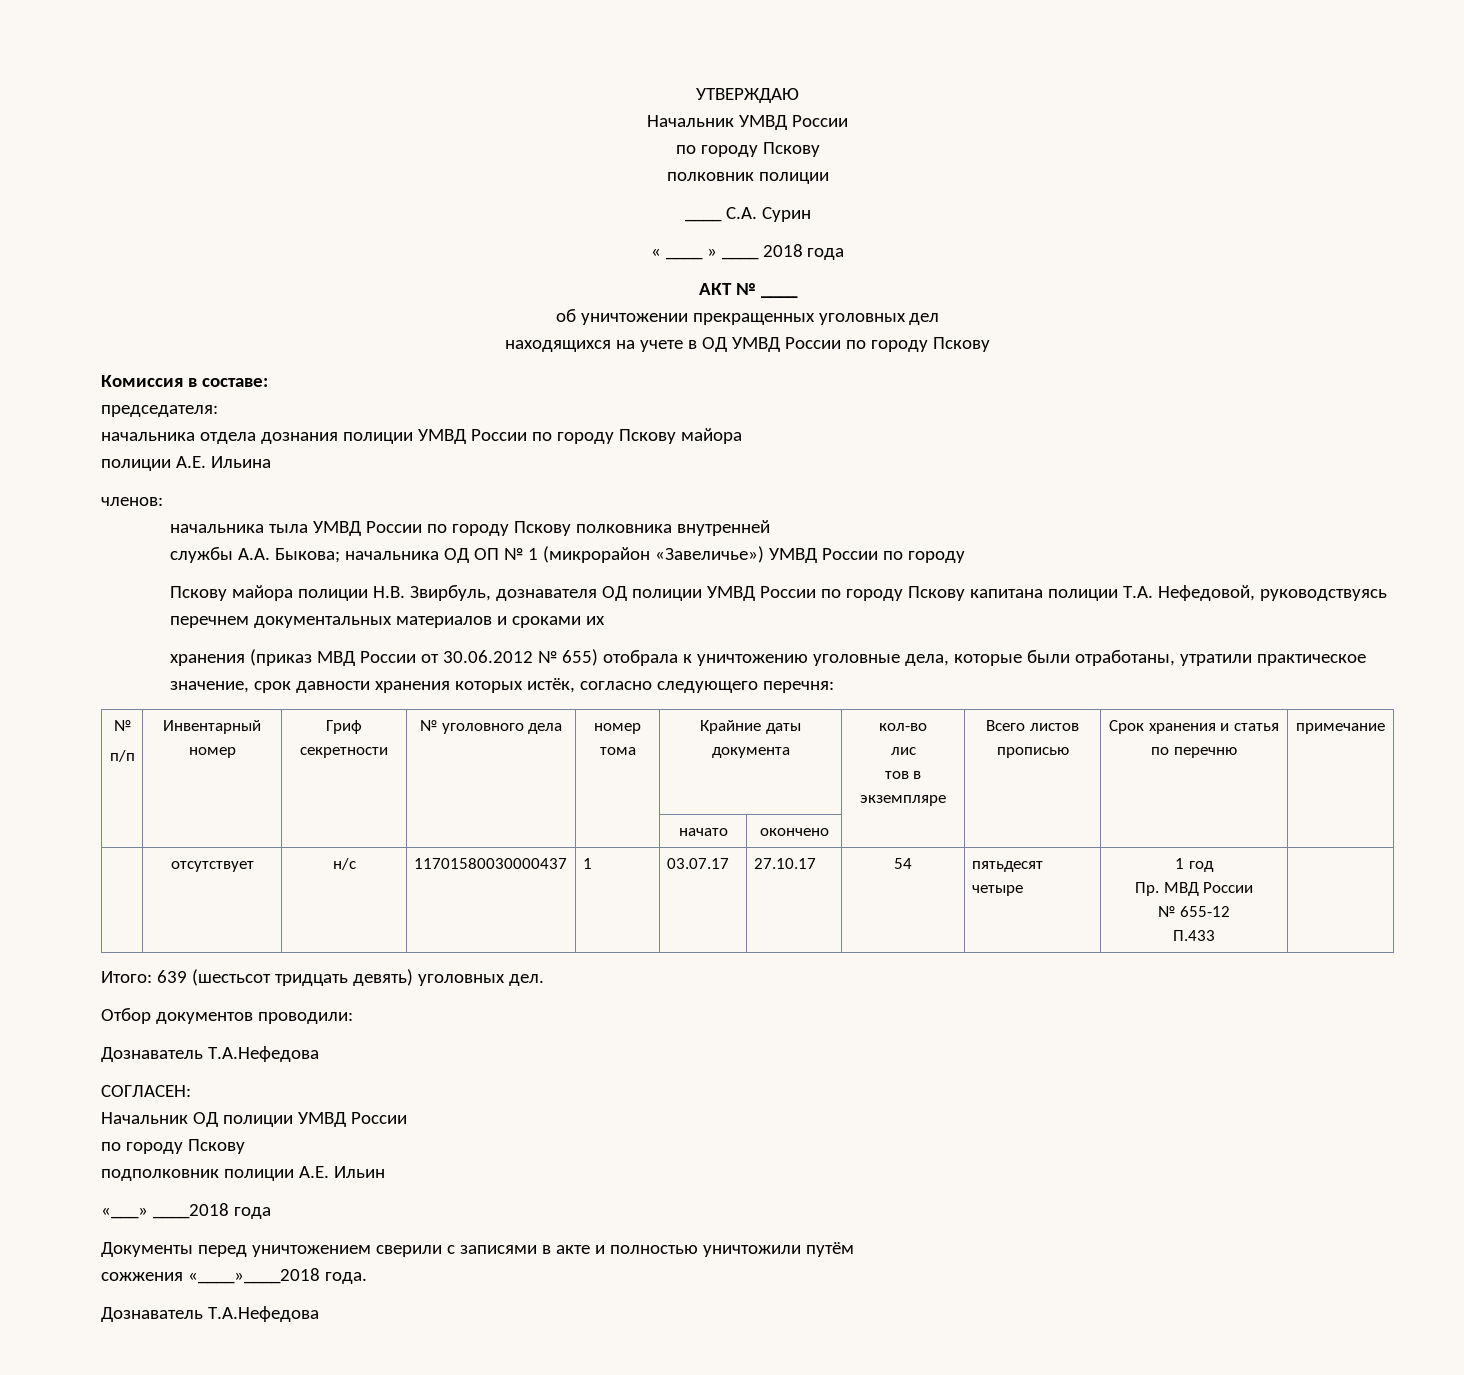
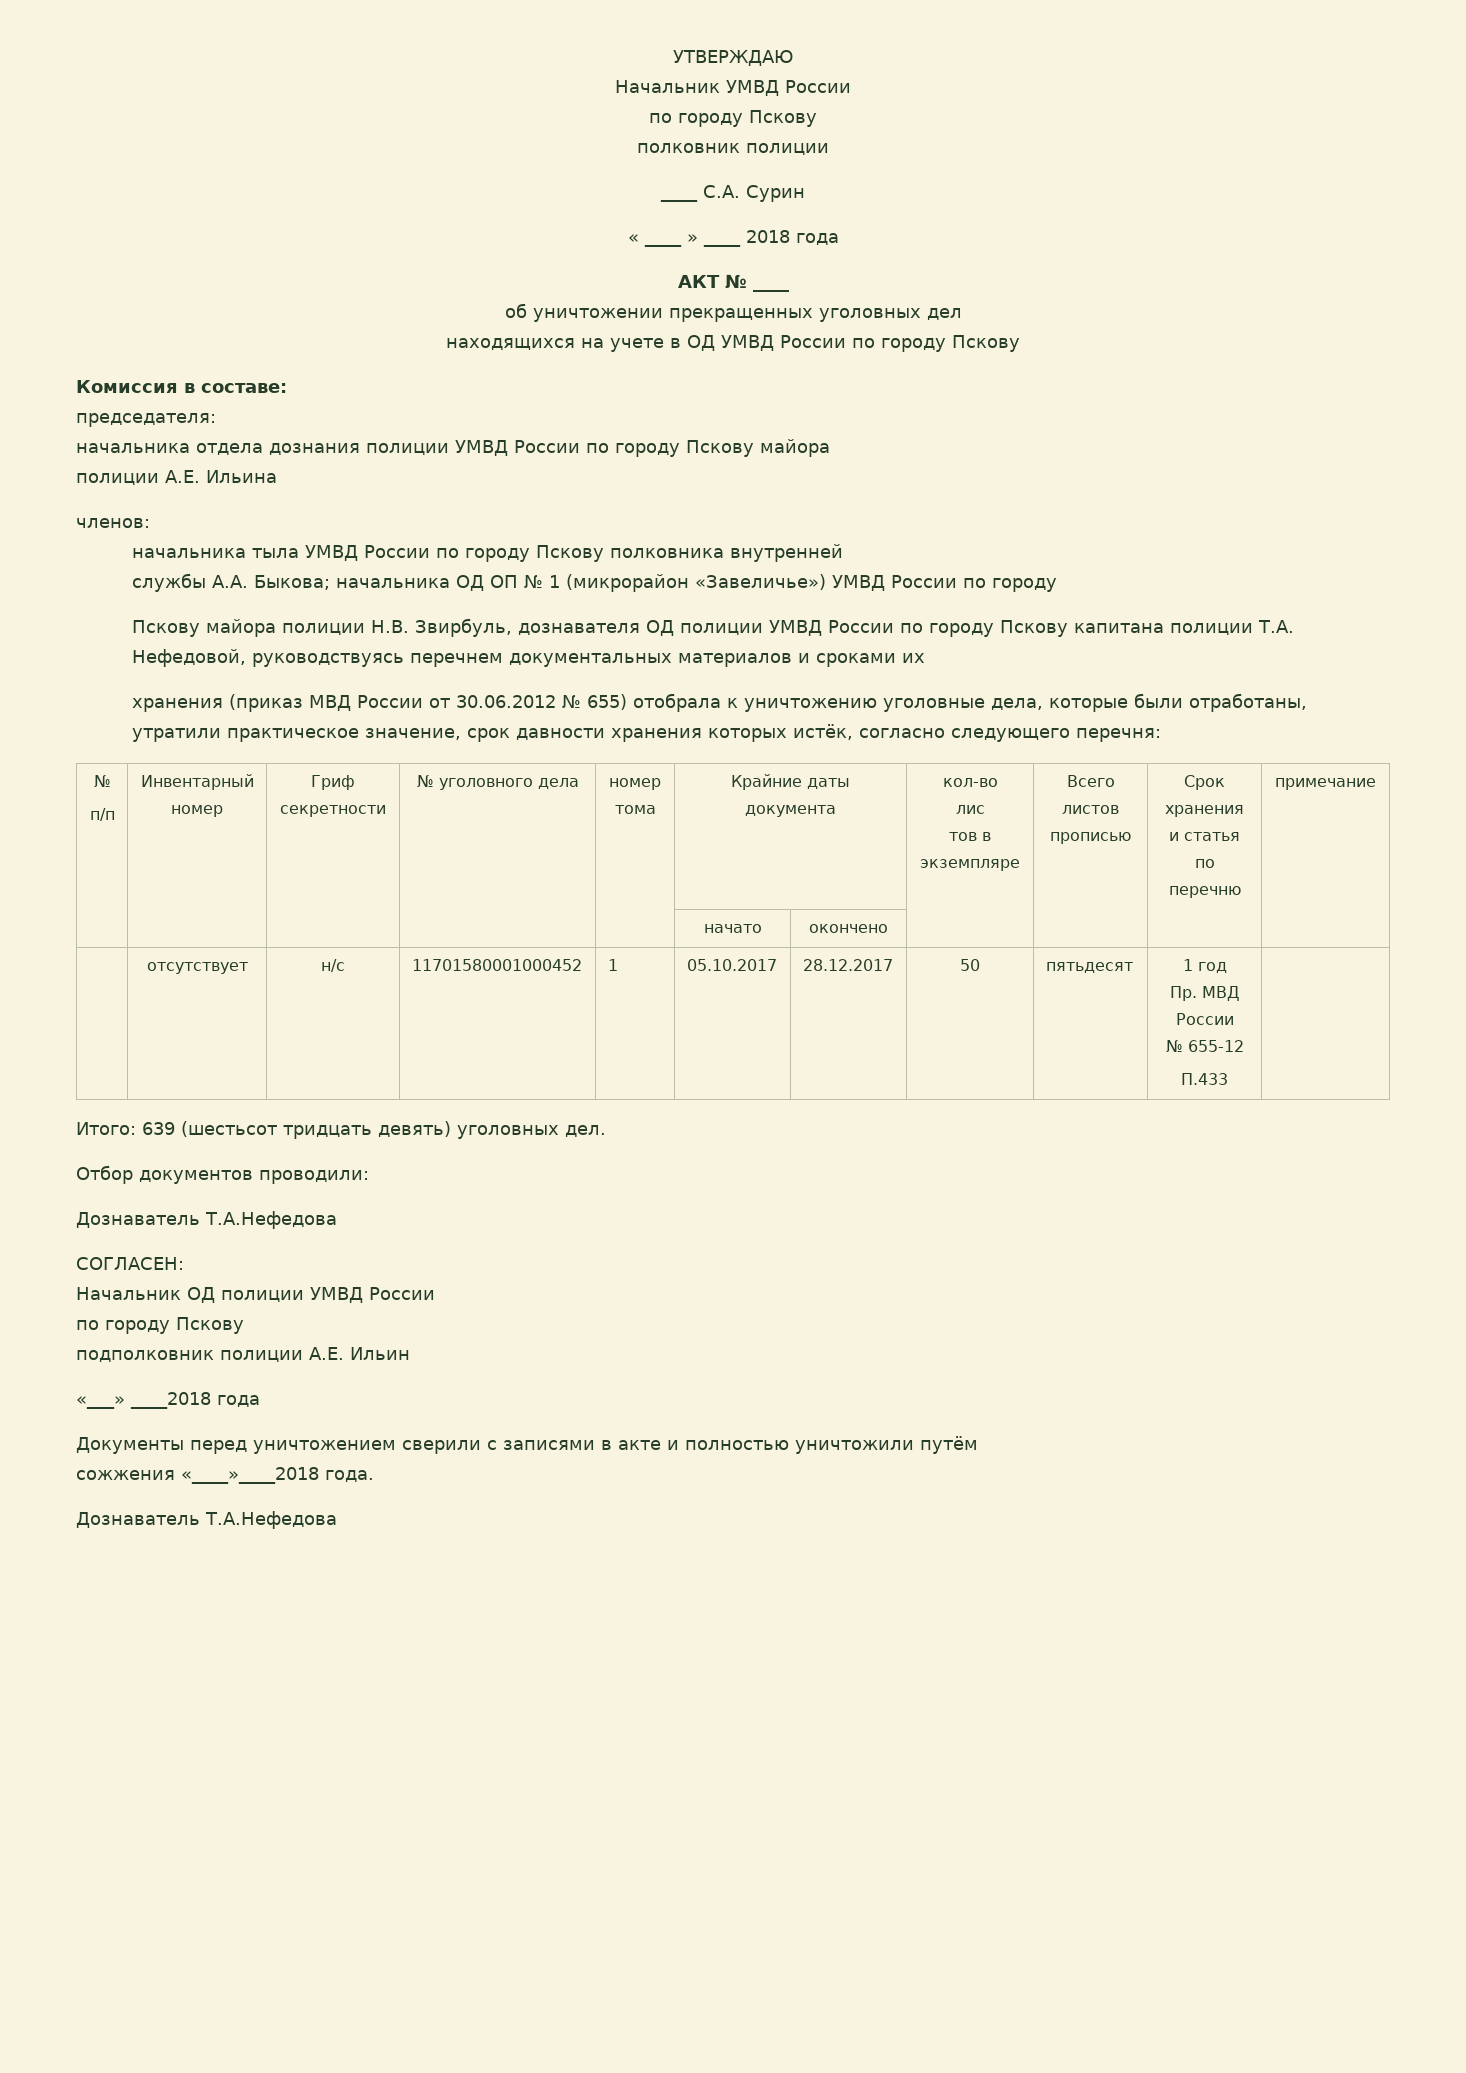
- | отсутствует | н/с | 11701580030000437 | 1 | 03.07.17 | 27.10.17 | 54 | пятьдесят четыре | 1 год
+ | отсутствует | н/с | 11701580001000452 | 1 | 05.10.2017 | 28.12.2017 | 50 | пятьдесят | 1 год

